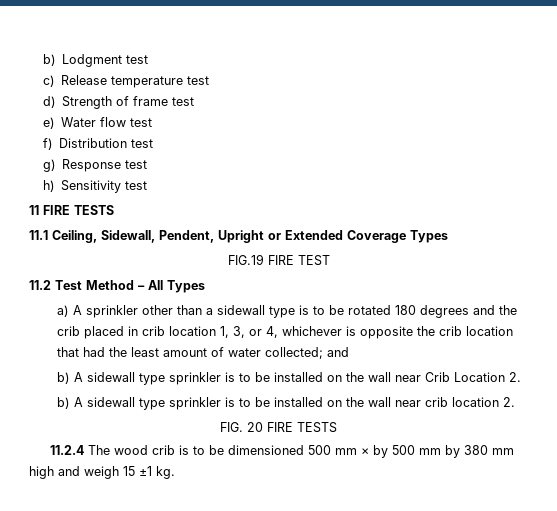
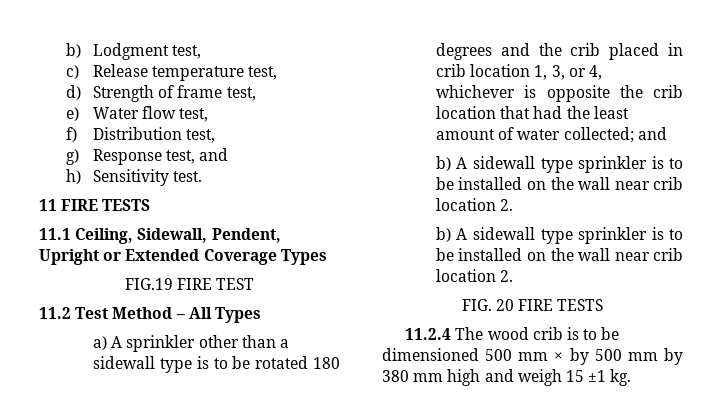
- b) Lodgment test
+ b) Lodgment test,
- c) Release temperature test
+ c) Release temperature test,
- d) Strength of frame test
+ d) Strength of frame test,
- e) Water flow test
+ e) Water flow test,
- f) Distribution test
+ f) Distribution test,
- g) Response test
+ g) Response test, and
- h) Sensitivity test
+ h) Sensitivity test.
  a) A sprinkler other than a sidewall type is to be rotated 180 degrees and the crib placed in crib location 1, 3, or 4, whichever is opposite the crib location that had the least amount of water collected; and
- b) A sidewall type sprinkler is to be installed on the wall near Crib Location 2.
+ b) A sidewall type sprinkler is to be installed on the wall near crib location 2.

